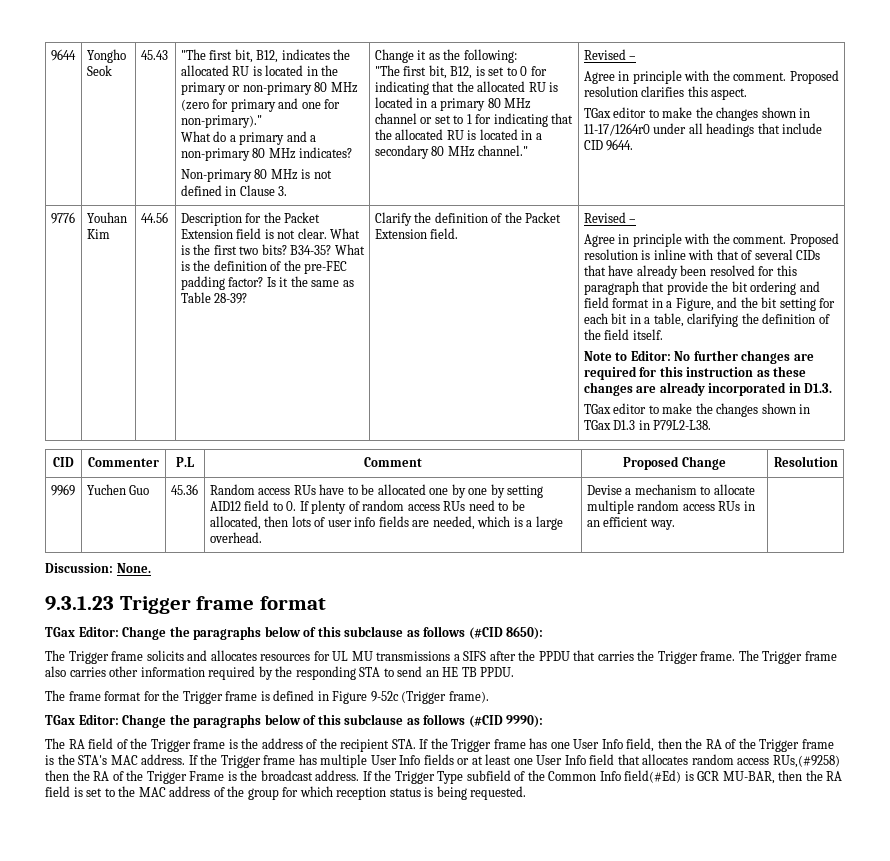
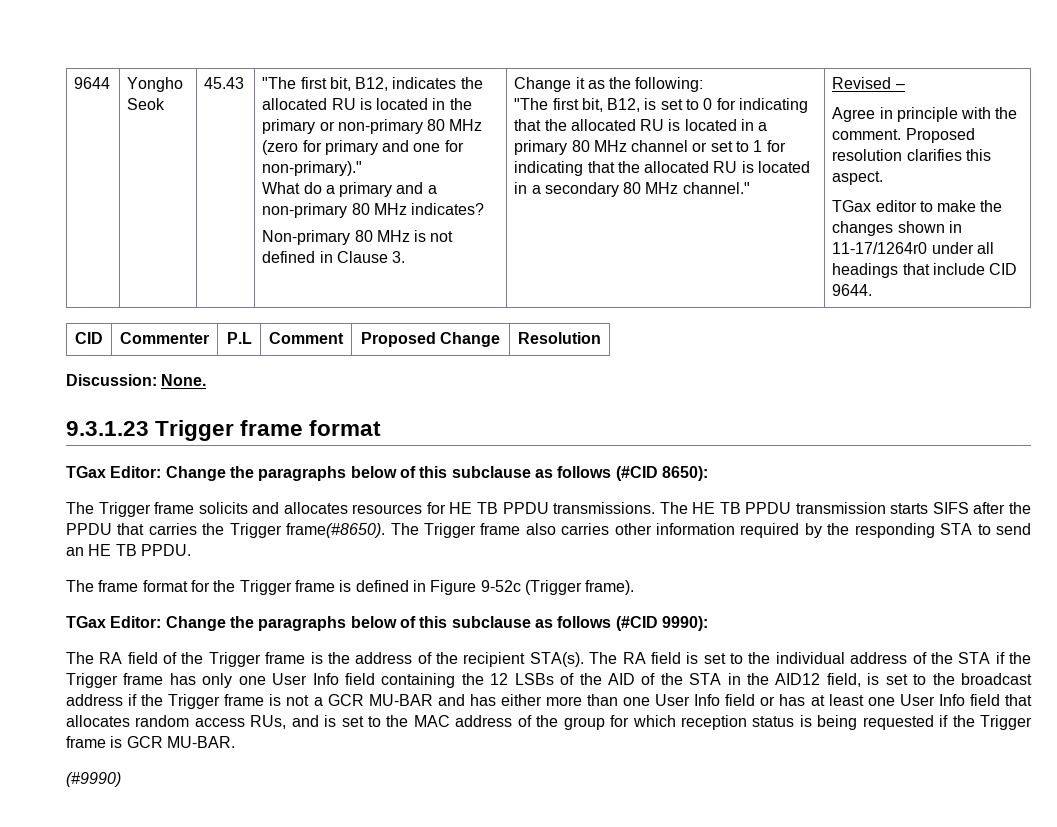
- 9776 | Youhan Kim | 44.56 | Description for the Packet Extension field is not clear. What is the first two bits? B34-35? What is the definition of the pre-FEC padding factor? Is it the same as Table 28-39? | Clarify the definition of the Packet Extension field. | Revised –
- Agree in principle with the comment. Proposed resolution is inline with that of several CIDs that have already been resolved for this paragraph that provide the bit ordering and field format in a Figure, and the bit setting for each bit in a table, clarifying the definition of the field itself.
- Note to Editor: No further changes are required for this instruction as these changes are already incorporated in D1.3.
- TGax editor to make the changes shown in TGax D1.3 in P79L2-L38.
- 9969 | Yuchen Guo | 45.36 | Random access RUs have to be allocated one by one by setting AID12 field to 0. If plenty of random access RUs need to be allocated, then lots of user info fields are needed, which is a large overhead. | Devise a mechanism to allocate multiple random access RUs in an efficient way.
- The Trigger frame solicits and allocates resources for UL MU transmissions a SIFS after the PPDU that carries the Trigger frame.
+ The Trigger frame solicits and allocates resources for HE TB PPDU transmissions. The HE TB PPDU transmission starts SIFS after the PPDU that carries the Trigger frame(#8650).
- The RA field of the Trigger frame is the address of the recipient STA. If the Trigger frame has one User Info field, then the RA of the Trigger frame is the STA's MAC address. If the Trigger frame has multiple User Info fields or at least one User Info field that allocates random access RUs,(#9258) then the RA of the Trigger Frame is the broadcast address. If the Trigger Type subfield of the Common Info field(#Ed) is GCR MU-BAR, then the RA field is set to the MAC address of the group for which reception status is being requested.
+ The RA field of the Trigger frame is the address of the recipient STA(s). The RA field is set to the individual address of the STA if the Trigger frame has only one User Info field containing the 12 LSBs of the AID of the STA in the AID12 field, is set to the broadcast address if the Trigger frame is not a GCR MU-BAR and has either more than one User Info field or has at least one User Info field that allocates random access RUs, and is set to the MAC address of the group for which reception status is being requested if the Trigger frame is GCR MU-BAR.
+ (#9990)

